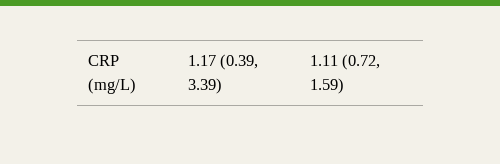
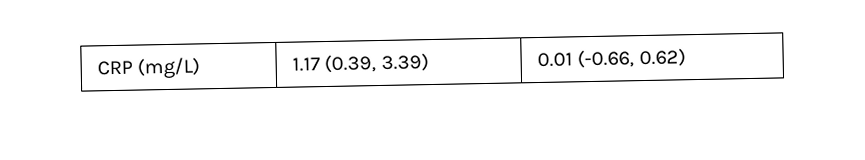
- CRP (mg/L) | 1.17 (0.39, 3.39) | 1.11 (0.72, 1.59)
+ CRP (mg/L) | 1.17 (0.39, 3.39) | 0.01 (-0.66, 0.62)

